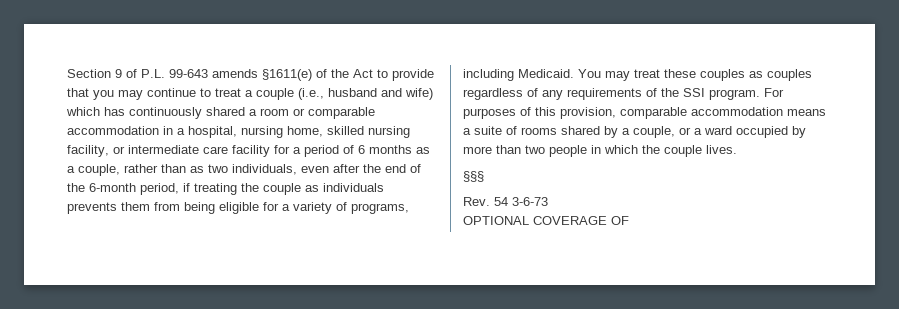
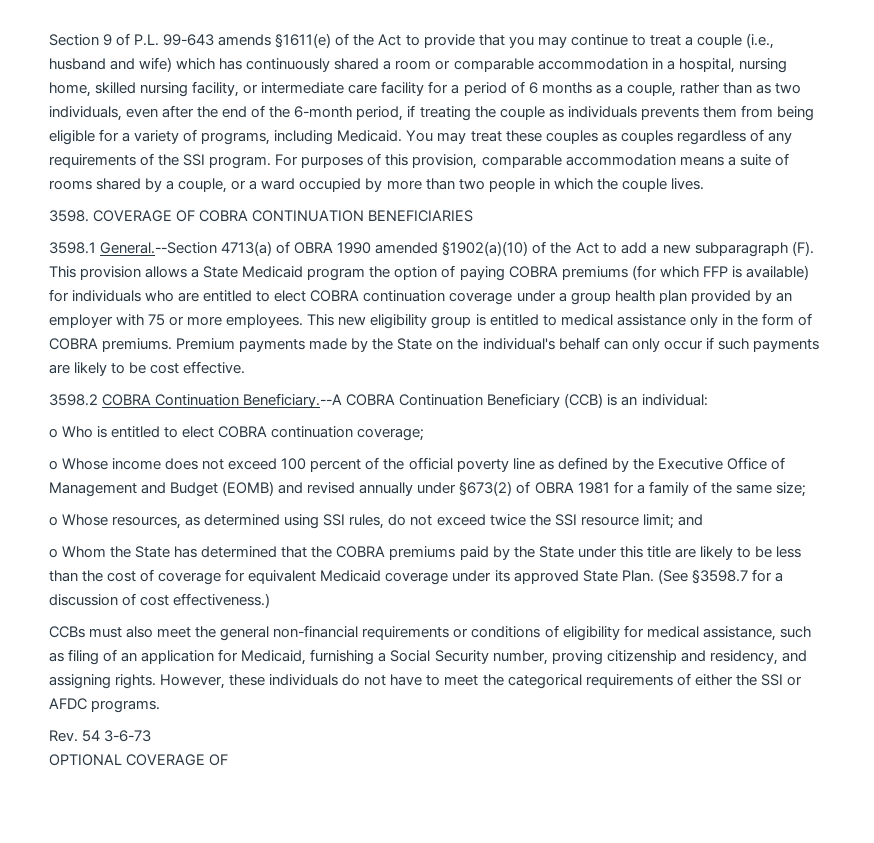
- §§§
+ 3598. COVERAGE OF COBRA CONTINUATION BENEFICIARIES
+ 3598.1 General.--Section 4713(a) of OBRA 1990 amended §1902(a)(10) of the Act to add a new subparagraph (F). This provision allows a State Medicaid program the option of paying COBRA premiums (for which FFP is available) for individuals who are entitled to elect COBRA continuation coverage under a group health plan provided by an employer with 75 or more employees. This new eligibility group is entitled to medical assistance only in the form of COBRA premiums. Premium payments made by the State on the individual's behalf can only occur if such payments are likely to be cost effective.
+ 3598.2 COBRA Continuation Beneficiary.--A COBRA Continuation Beneficiary (CCB) is an individual:
+ o Who is entitled to elect COBRA continuation coverage;
+ o Whose income does not exceed 100 percent of the official poverty line as defined by the Executive Office of Management and Budget (EOMB) and revised annually under §673(2) of OBRA 1981 for a family of the same size;
+ o Whose resources, as determined using SSI rules, do not exceed twice the SSI resource limit; and
+ o Whom the State has determined that the COBRA premiums paid by the State under this title are likely to be less than the cost of coverage for equivalent Medicaid coverage under its approved State Plan. (See §3598.7 for a discussion of cost effectiveness.)
+ CCBs must also meet the general non-financial requirements or conditions of eligibility for medical assistance, such as filing of an application for Medicaid, furnishing a Social Security number, proving citizenship and residency, and assigning rights. However, these individuals do not have to meet the categorical requirements of either the SSI or AFDC programs.

